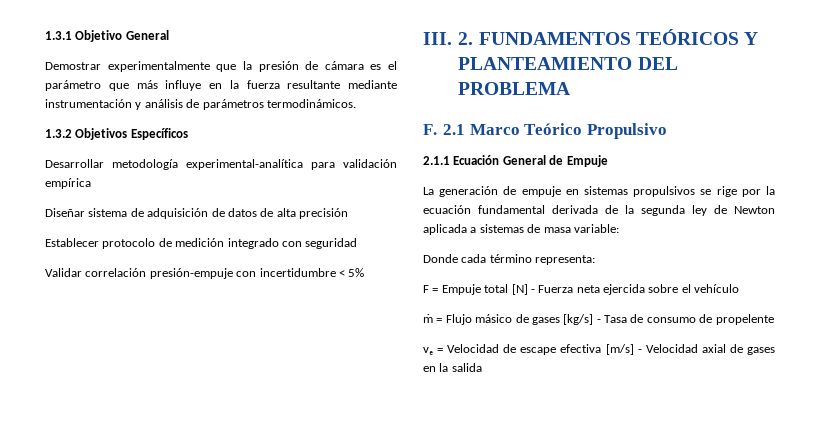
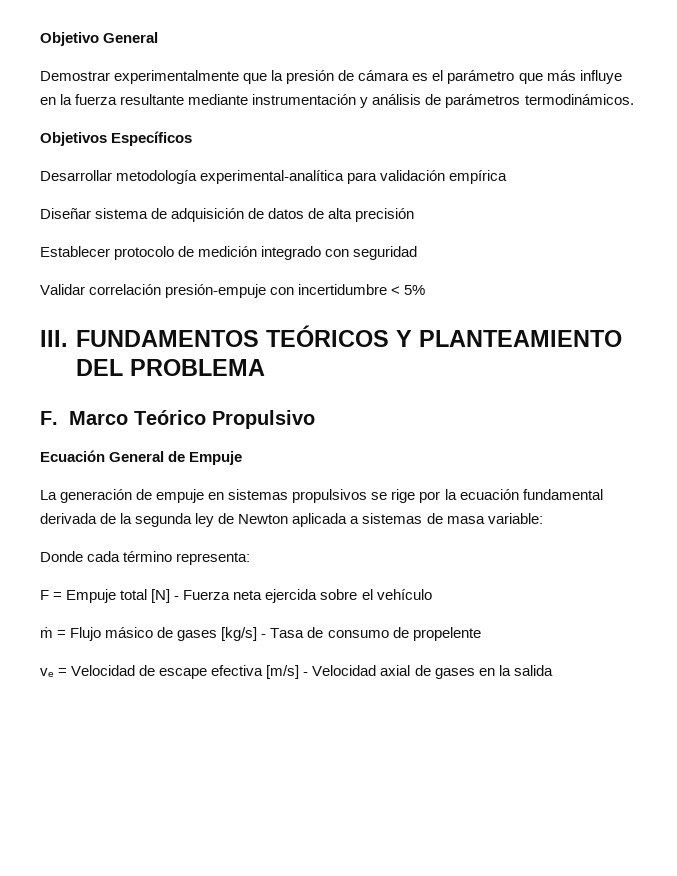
- 1.3.1 Objetivo General
+ Objetivo General
- 1.3.2 Objetivos Específicos
+ Objetivos Específicos
- III. 2. FUNDAMENTOS TEÓRICOS Y PLANTEAMIENTO DEL PROBLEMA
+ III. FUNDAMENTOS TEÓRICOS Y PLANTEAMIENTO DEL PROBLEMA
- F. 2.1 Marco Teórico Propulsivo
+ F. Marco Teórico Propulsivo
- 2.1.1 Ecuación General de Empuje
+ Ecuación General de Empuje

